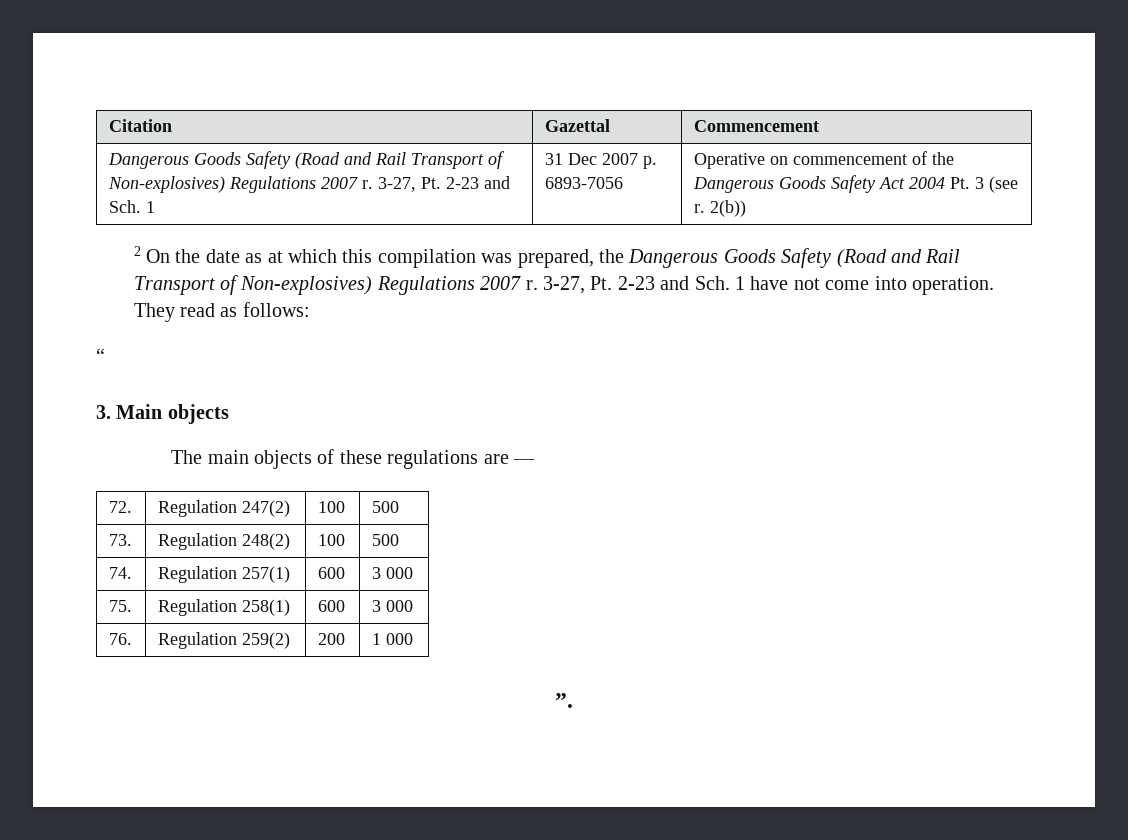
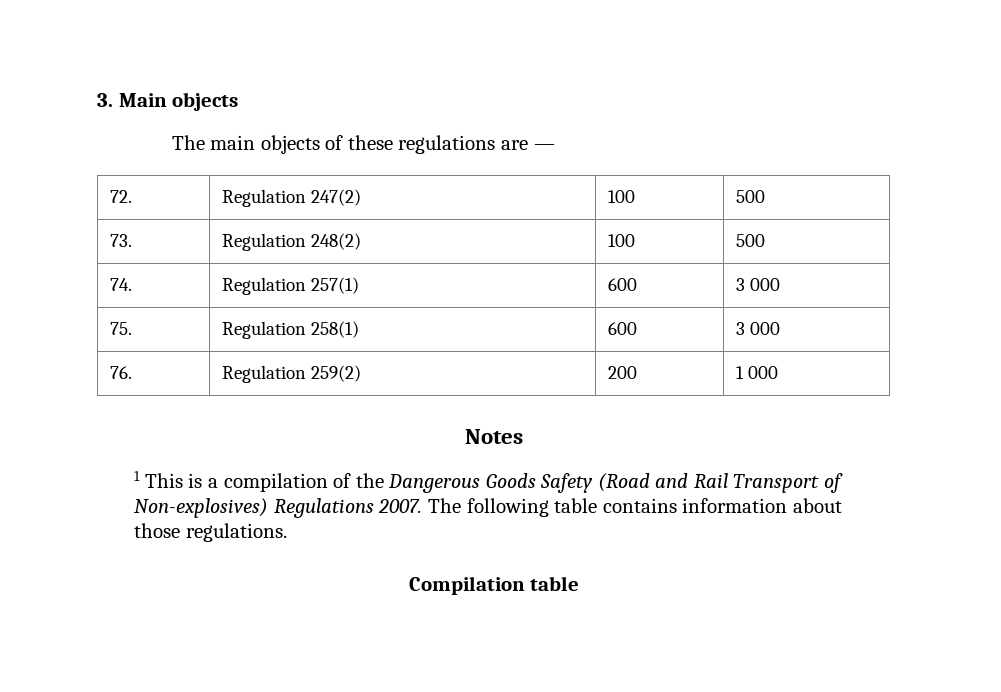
- Citation | Gazettal | Commencement
- Dangerous Goods Safety (Road and Rail Transport of Non-explosives) Regulations 2007 r. 3-27, Pt. 2-23 and Sch. 1 | 31 Dec 2007 p. 6893-7056 | Operative on commencement of the Dangerous Goods Safety Act 2004 Pt. 3 (see r. 2(b))
- 2 On the date as at which this compilation was prepared, the Dangerous Goods Safety (Road and Rail Transport of Non-explosives) Regulations 2007 r. 3-27, Pt. 2-23 and Sch. 1 have not come into operation. They read as follows:
- “
- ”.
+ Notes
+ 1 This is a compilation of the Dangerous Goods Safety (Road and Rail Transport of Non-explosives) Regulations 2007. The following table contains information about those regulations.
+ Compilation table

